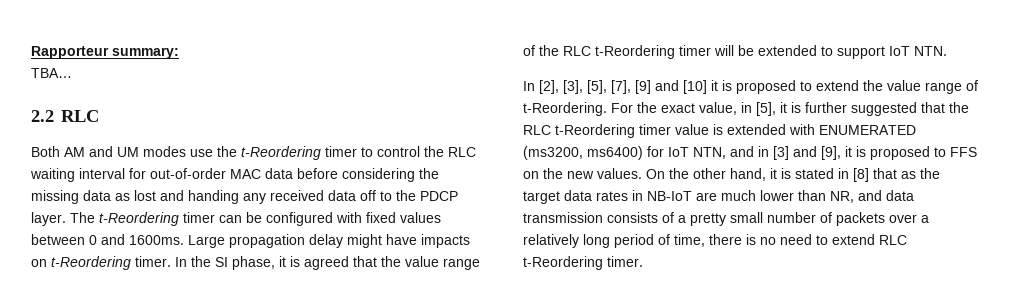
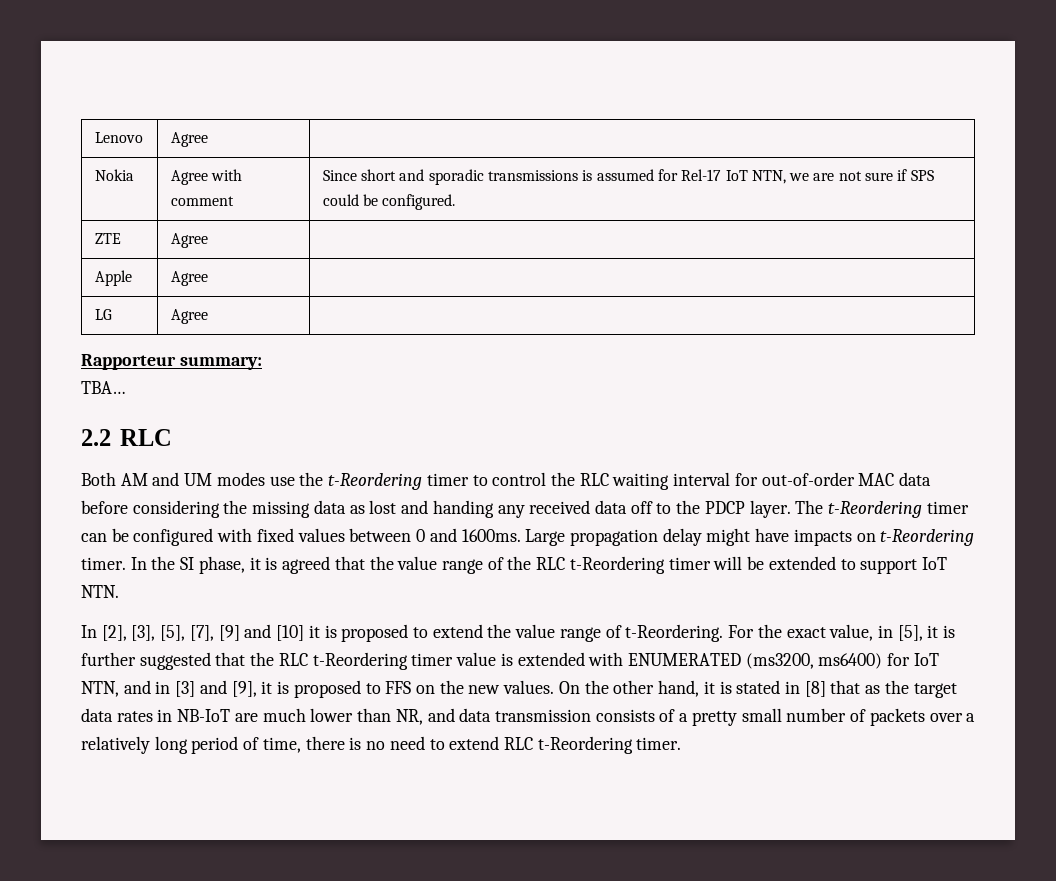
+ Lenovo | Agree |
+ Nokia | Agree with comment | Since short and sporadic transmissions is assumed for Rel-17 IoT NTN, we are not sure if SPS could be configured.
+ ZTE | Agree |
+ Apple | Agree |
+ LG | Agree |

